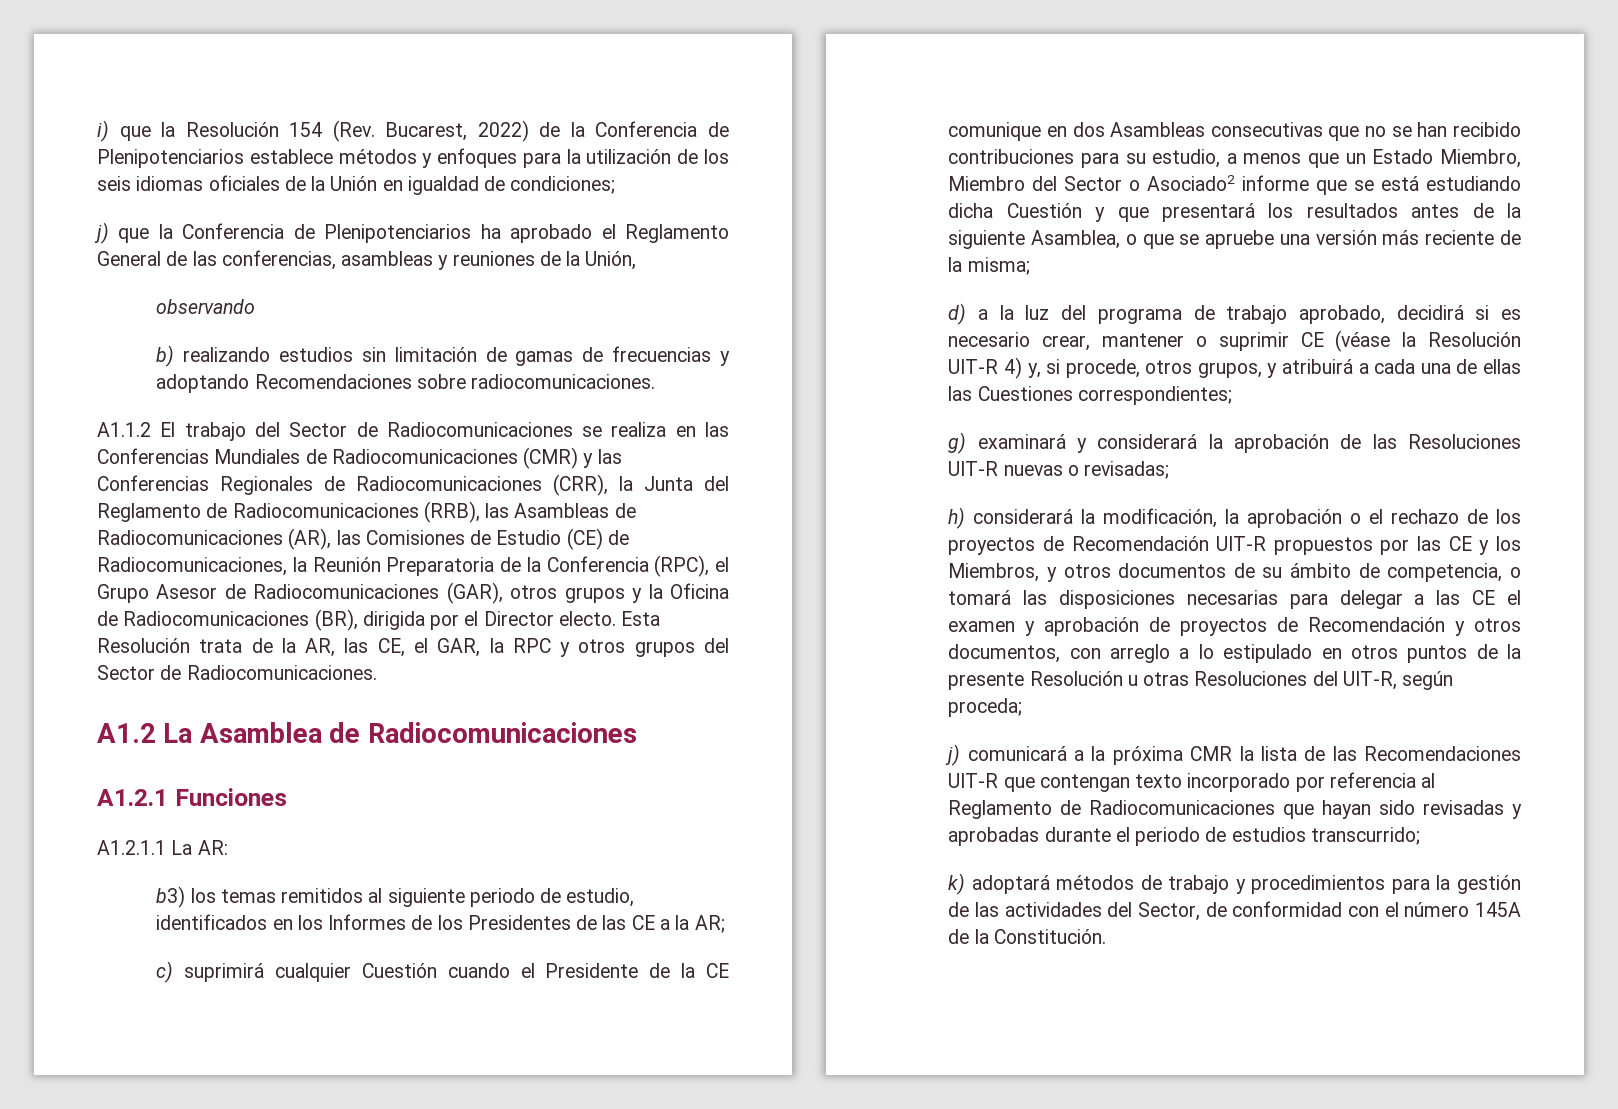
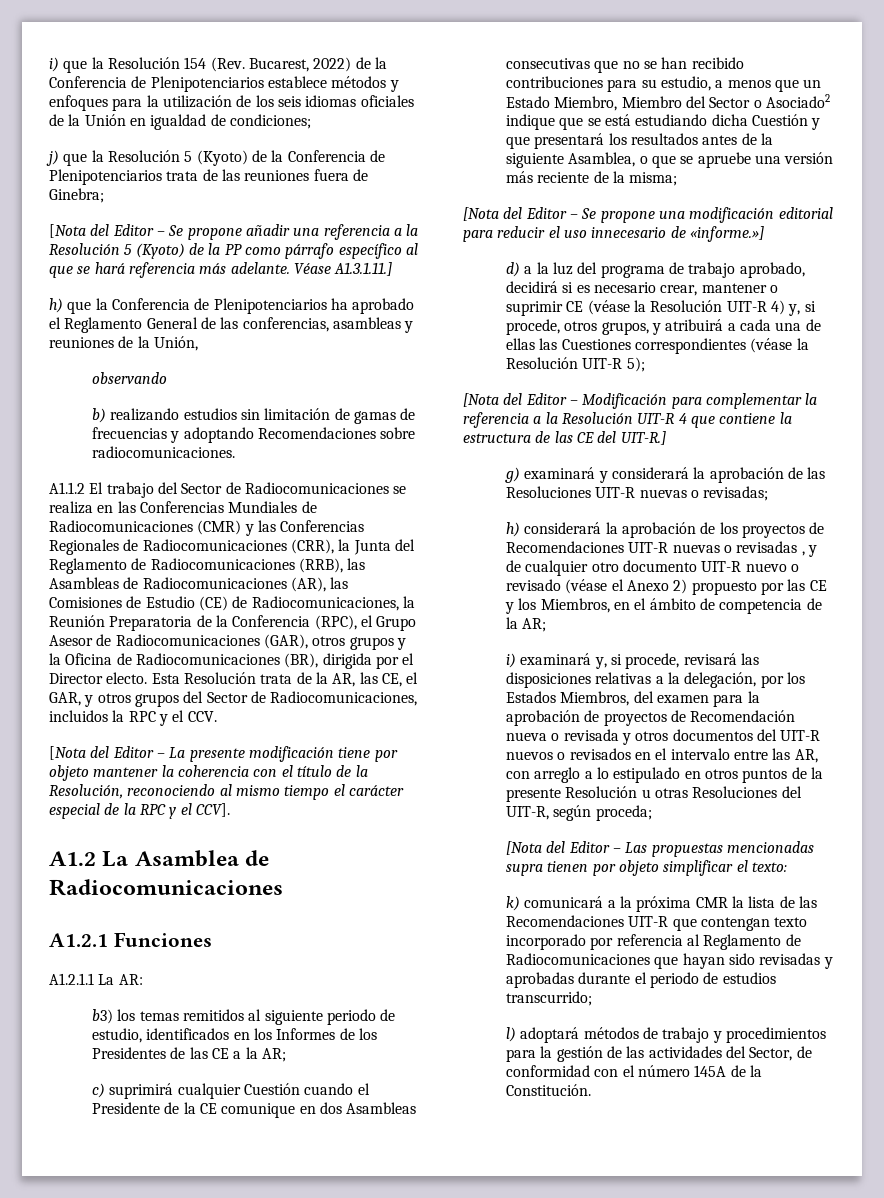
- j) que la Conferencia de Plenipotenciarios ha aprobado el Reglamento General de las conferencias, asambleas y reuniones de la Unión,
+ j) que la Resolución 5 (Kyoto) de la Conferencia de Plenipotenciarios trata de las reuniones fuera de Ginebra;
+ [Nota del Editor – Se propone añadir una referencia a la Resolución 5 (Kyoto) de la PP como párrafo específico al que se hará referencia más adelante. Véase A1.3.1.11.]
+ h) que la Conferencia de Plenipotenciarios ha aprobado el Reglamento General de las conferencias, asambleas y reuniones de la Unión,
- Esta Resolución trata de la AR, las CE, el GAR, la RPC y otros grupos del Sector de Radiocomunicaciones.
+ Esta Resolución trata de la AR, las CE, el GAR, y otros grupos del Sector de Radiocomunicaciones, incluidos la RPC y el CCV.
+ [Nota del Editor – La presente modificación tiene por objeto mantener la coherencia con el título de la Resolución, reconociendo al mismo tiempo el carácter especial de la RPC y el CCV].
- c) suprimirá cualquier Cuestión cuando el Presidente de la CE comunique en dos Asambleas consecutivas que no se han recibido contribuciones para su estudio, a menos que un Estado Miembro, Miembro del Sector o Asociado2 informe que se está estudiando dicha Cuestión y que presentará los resultados antes de la siguiente Asamblea, o que se apruebe una versión más reciente de la misma;
+ c) suprimirá cualquier Cuestión cuando el Presidente de la CE comunique en dos Asambleas consecutivas que no se han recibido contribuciones para su estudio, a menos que un Estado Miembro, Miembro del Sector o Asociado2 indique que se está estudiando dicha Cuestión y que presentará los resultados antes de la siguiente Asamblea, o que se apruebe una versión más reciente de la misma;
+ [Nota del Editor – Se propone una modificación editorial para reducir el uso innecesario de «informe.»]
- d) a la luz del programa de trabajo aprobado, decidirá si es necesario crear, mantener o suprimir CE (véase la Resolución UIT-R 4) y, si procede, otros grupos, y atribuirá a cada una de ellas las Cuestiones correspondientes;
+ d) a la luz del programa de trabajo aprobado, decidirá si es necesario crear, mantener o suprimir CE (véase la Resolución UIT-R 4) y, si procede, otros grupos, y atribuirá a cada una de ellas las Cuestiones correspondientes (véase la Resolución UIT-R 5);
+ [Nota del Editor – Modificación para complementar la referencia a la Resolución UIT-R 4 que contiene la estructura de las CE del UIT-R.]
- h) considerará la modificación, la aprobación o el rechazo de los proyectos de Recomendación UIT-R propuestos por las CE y los Miembros, y otros documentos de su ámbito de competencia, o tomará las disposiciones necesarias para delegar a las CE el examen y aprobación de proyectos de Recomendación y otros documentos, con arreglo a lo estipulado en otros puntos de la presente Resolución u otras Resoluciones del UIT-R, según proceda;
+ h) considerará la aprobación de los proyectos de Recomendaciones UIT-R nuevas o revisadas , y de cualquier otro documento UIT-R nuevo o revisado (véase el Anexo 2) propuesto por las CE y los Miembros, en el ámbito de competencia de la AR;
+ i) examinará y, si procede, revisará las disposiciones relativas a la delegación, por los Estados Miembros, del examen para la aprobación de proyectos de Recomendación nueva o revisada y otros documentos del UIT-R nuevos o revisados en el intervalo entre las AR, con arreglo a lo estipulado en otros puntos de la presente Resolución u otras Resoluciones del UIT-R, según proceda;
- j) comunicará a la próxima CMR la lista de las Recomendaciones UIT-R que contengan texto incorporado por referencia al Reglamento de Radiocomunicaciones que hayan sido revisadas y aprobadas durante el periodo de estudios transcurrido;
+ [Nota del Editor – Las propuestas mencionadas supra tienen por objeto simplificar el texto:
+ k) comunicará a la próxima CMR la lista de las Recomendaciones UIT-R que contengan texto incorporado por referencia al Reglamento de Radiocomunicaciones que hayan sido revisadas y aprobadas durante el periodo de estudios transcurrido;
- k) adoptará métodos de trabajo y procedimientos para la gestión de las actividades del Sector, de conformidad con el número 145A de la Constitución.
+ l) adoptará métodos de trabajo y procedimientos para la gestión de las actividades del Sector, de conformidad con el número 145A de la Constitución.

